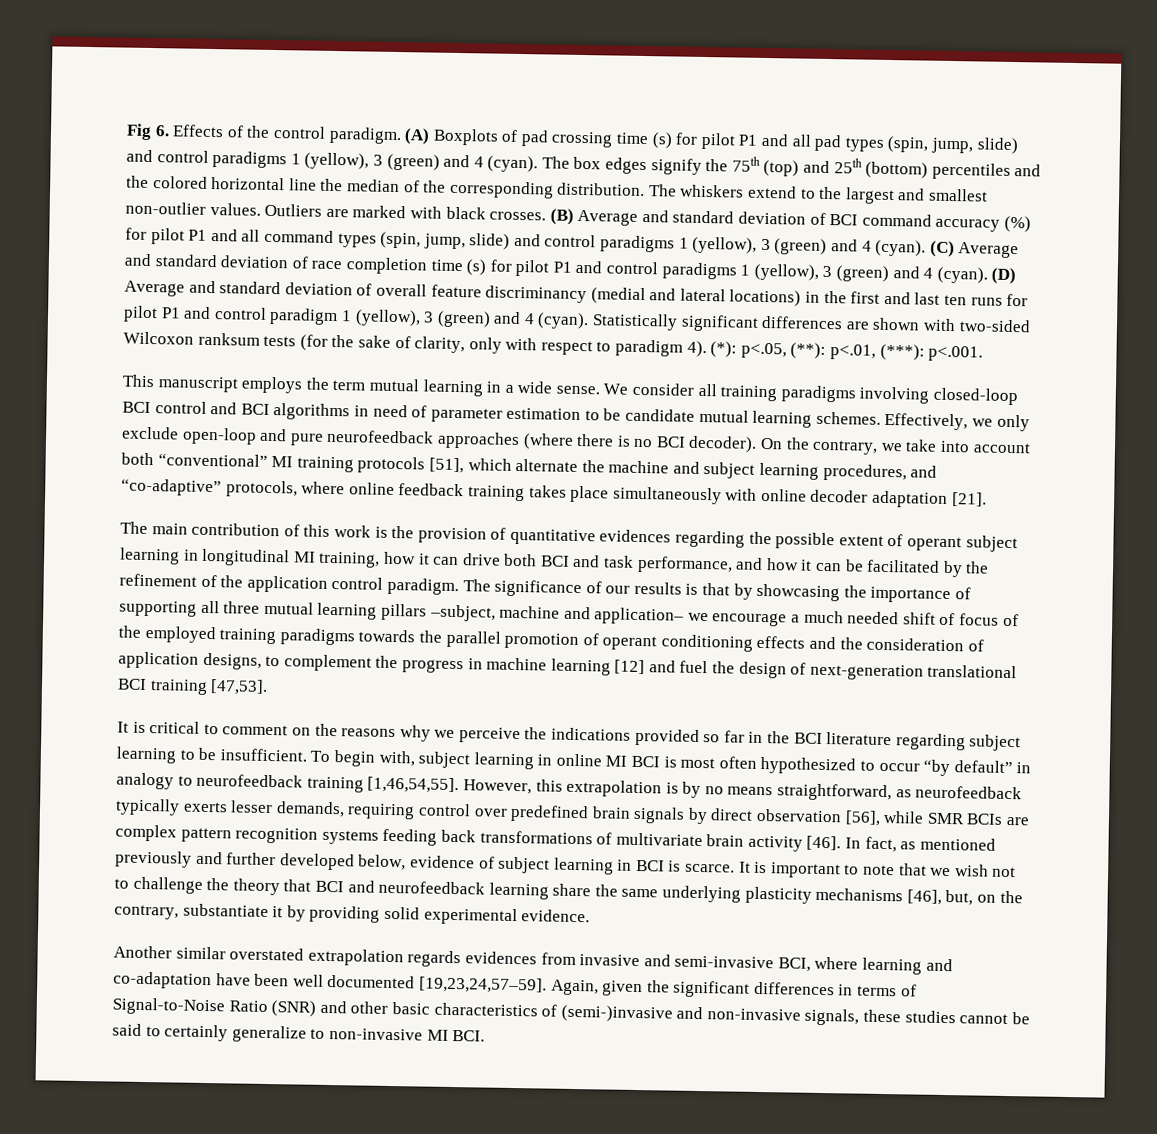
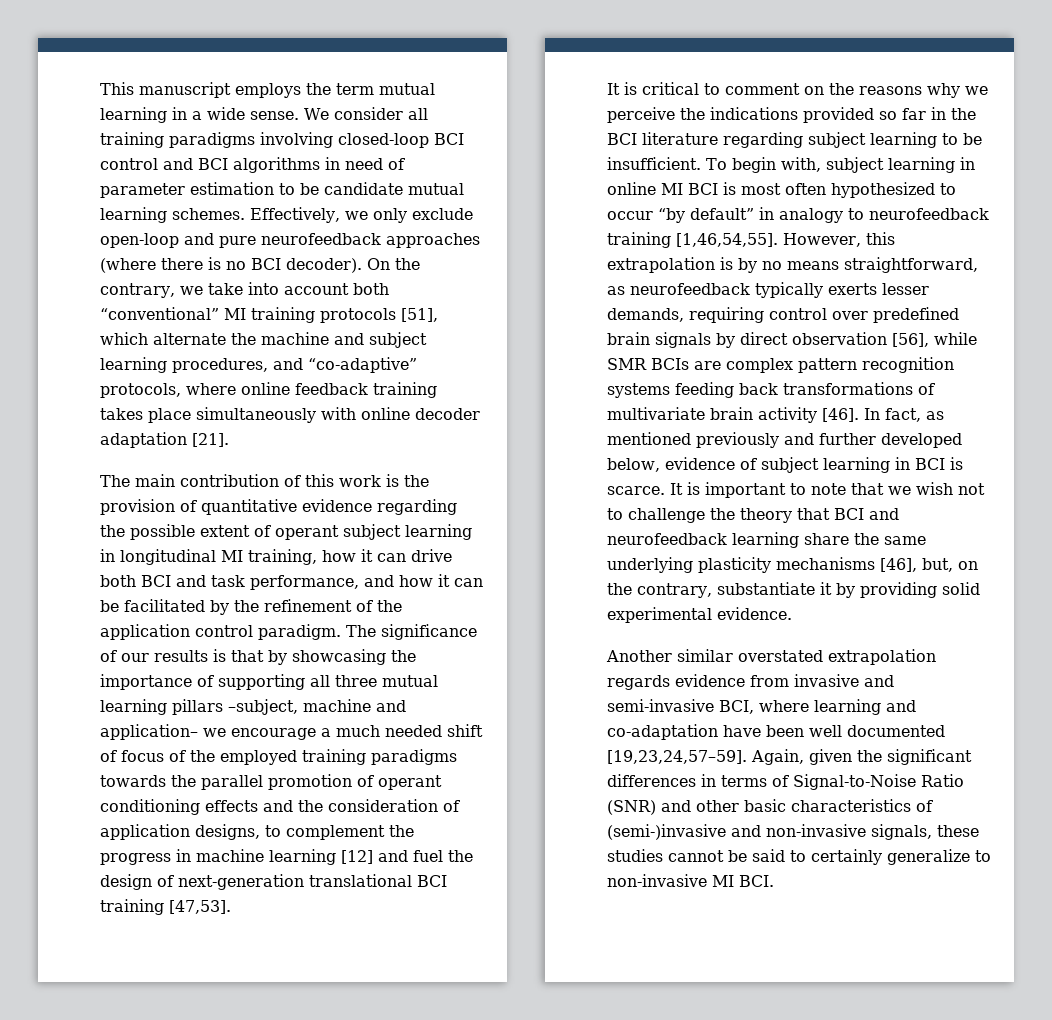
- Fig 6. Effects of the control paradigm. (A) Boxplots of pad crossing time (s) for pilot P1 and all pad types (spin, jump, slide) and control paradigms 1 (yellow), 3 (green) and 4 (cyan). The box edges signify the 75th (top) and 25th (bottom) percentiles and the colored horizontal line the median of the corresponding distribution. The whiskers extend to the largest and smallest non-outlier values. Outliers are marked with black crosses. (B) Average and standard deviation of BCI command accuracy (%) for pilot P1 and all command types (spin, jump, slide) and control paradigms 1 (yellow), 3 (green) and 4 (cyan). (C) Average and standard deviation of race completion time (s) for pilot P1 and control paradigms 1 (yellow), 3 (green) and 4 (cyan). (D) Average and standard deviation of overall feature discriminancy (medial and lateral locations) in the first and last ten runs for pilot P1 and control paradigm 1 (yellow), 3 (green) and 4 (cyan). Statistically significant differences are shown with two-sided Wilcoxon ranksum tests (for the sake of clarity, only with respect to paradigm 4). (*): p<.05, (**): p<.01, (***): p<.001.
- The main contribution of this work is the provision of quantitative evidences regarding the possible extent of operant subject learning in longitudinal MI training, how it can drive both BCI and task performance, and how it can be facilitated by the refinement of the application control paradigm.
+ The main contribution of this work is the provision of quantitative evidence regarding the possible extent of operant subject learning in longitudinal MI training, how it can drive both BCI and task performance, and how it can be facilitated by the refinement of the application control paradigm.
- Another similar overstated extrapolation regards evidences from invasive and semi-invasive BCI, where learning and co-adaptation have been well documented [19,23,24,57–59].
+ Another similar overstated extrapolation regards evidence from invasive and semi-invasive BCI, where learning and co-adaptation have been well documented [19,23,24,57–59].

